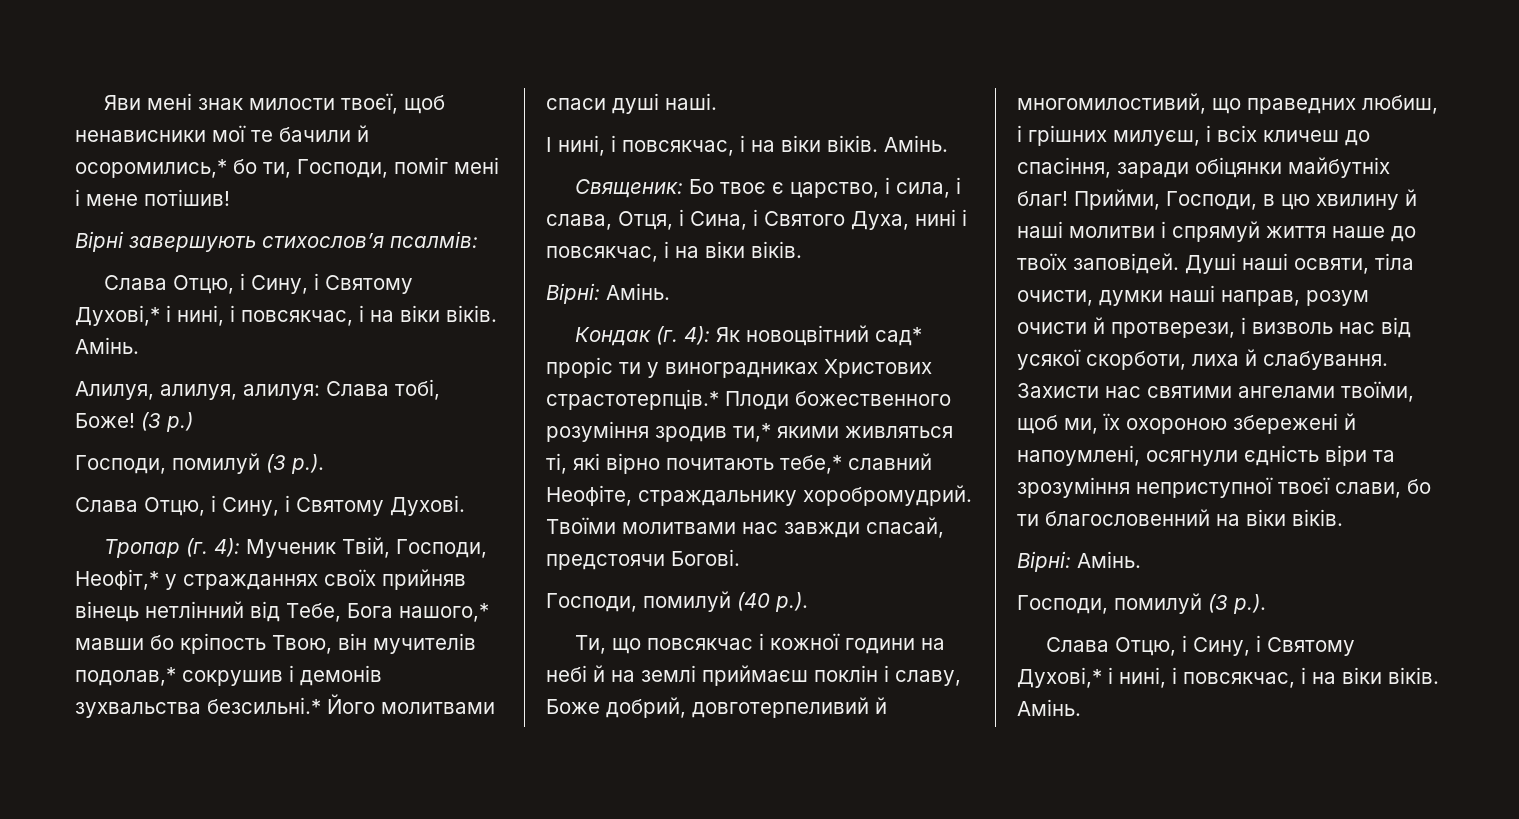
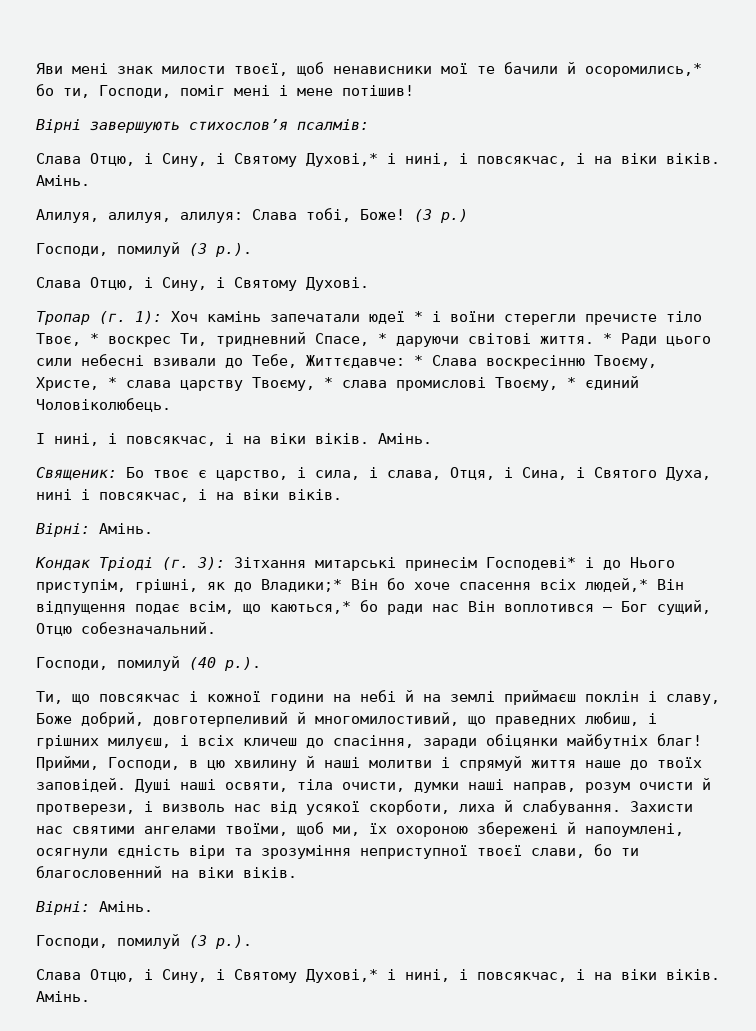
- Тропар (г. 4): Мученик Твій, Господи, Неофіт,* у стражданнях своїх прийняв вінець нетлінний від Тебе, Бога нашого,* мавши бо кріпость Твою, він мучителів подолав,* сокрушив і демонів зухвальства безсильні.* Його молитвами спаси душі наші.
+ Тропар (г. 1): Хоч камінь запечатали юдеї * і воїни стерегли пречисте тіло Твоє, * воскрес Ти, тридневний Спасе, * даруючи світові життя. * Ради цього сили небесні взивали до Тебе, Життєдавче: * Слава воскресінню Твоєму, Христе, * слава царству Твоєму, * слава промислові Твоєму, * єдиний Чоловіколюбець.
- Кондак (г. 4): Як новоцвітний сад* проріс ти у виноградниках Христових страстотерпців.* Плоди божественного розуміння зродив ти,* якими живляться ті, які вірно почитають тебе,* славний Неофіте, страждальнику хоробромудрий. Твоїми молитвами нас завжди спасай, предстоячи Богові.
+ Кондак Тріоді (г. 3): Зітхання митарські принесім Господеві* і до Нього приступім, грішні, як до Владики;* Він бо хоче спасення всіх людей,* Він відпущення подає всім, що каються,* бо ради нас Він воплотився – Бог сущий, Отцю собезначальний.

